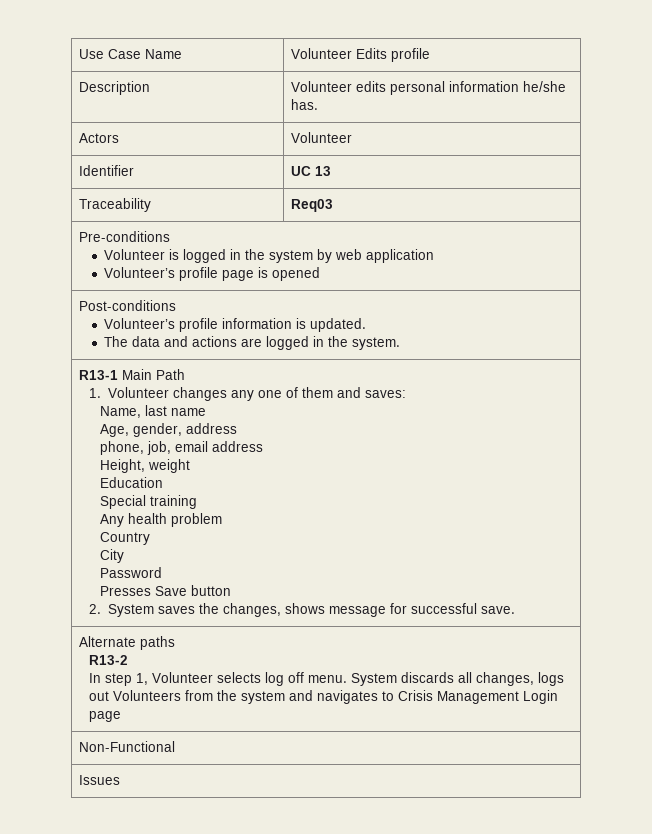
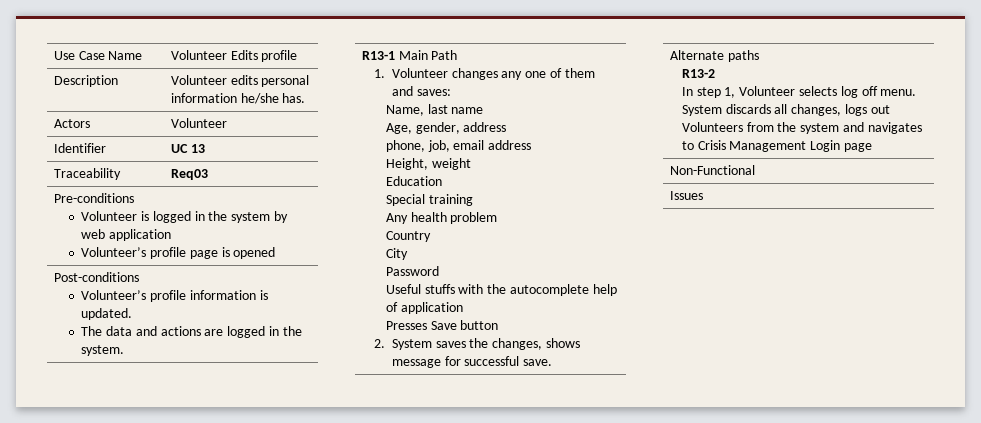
+ Useful stuffs with the autocomplete help of application

